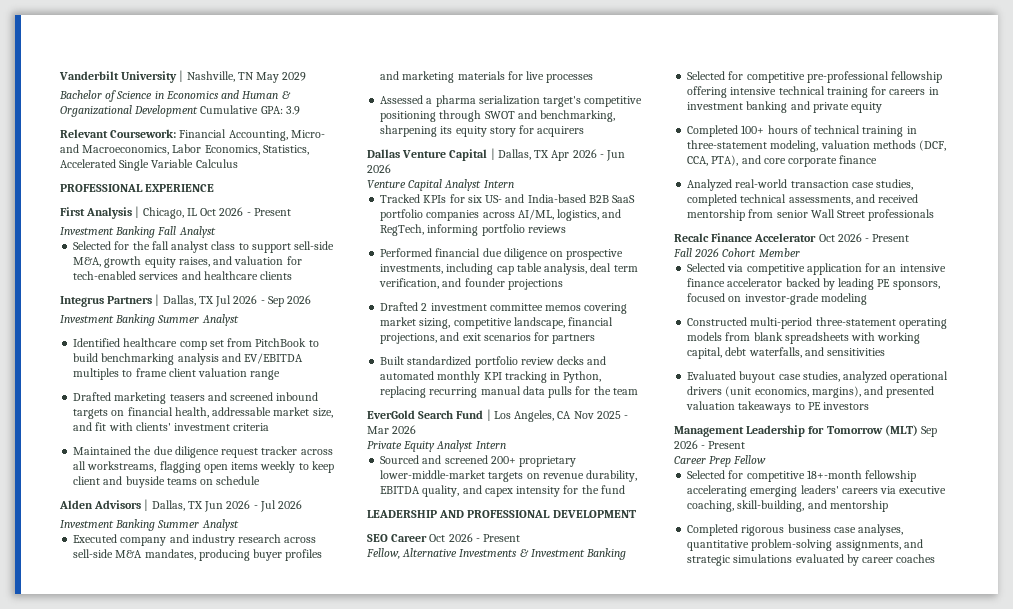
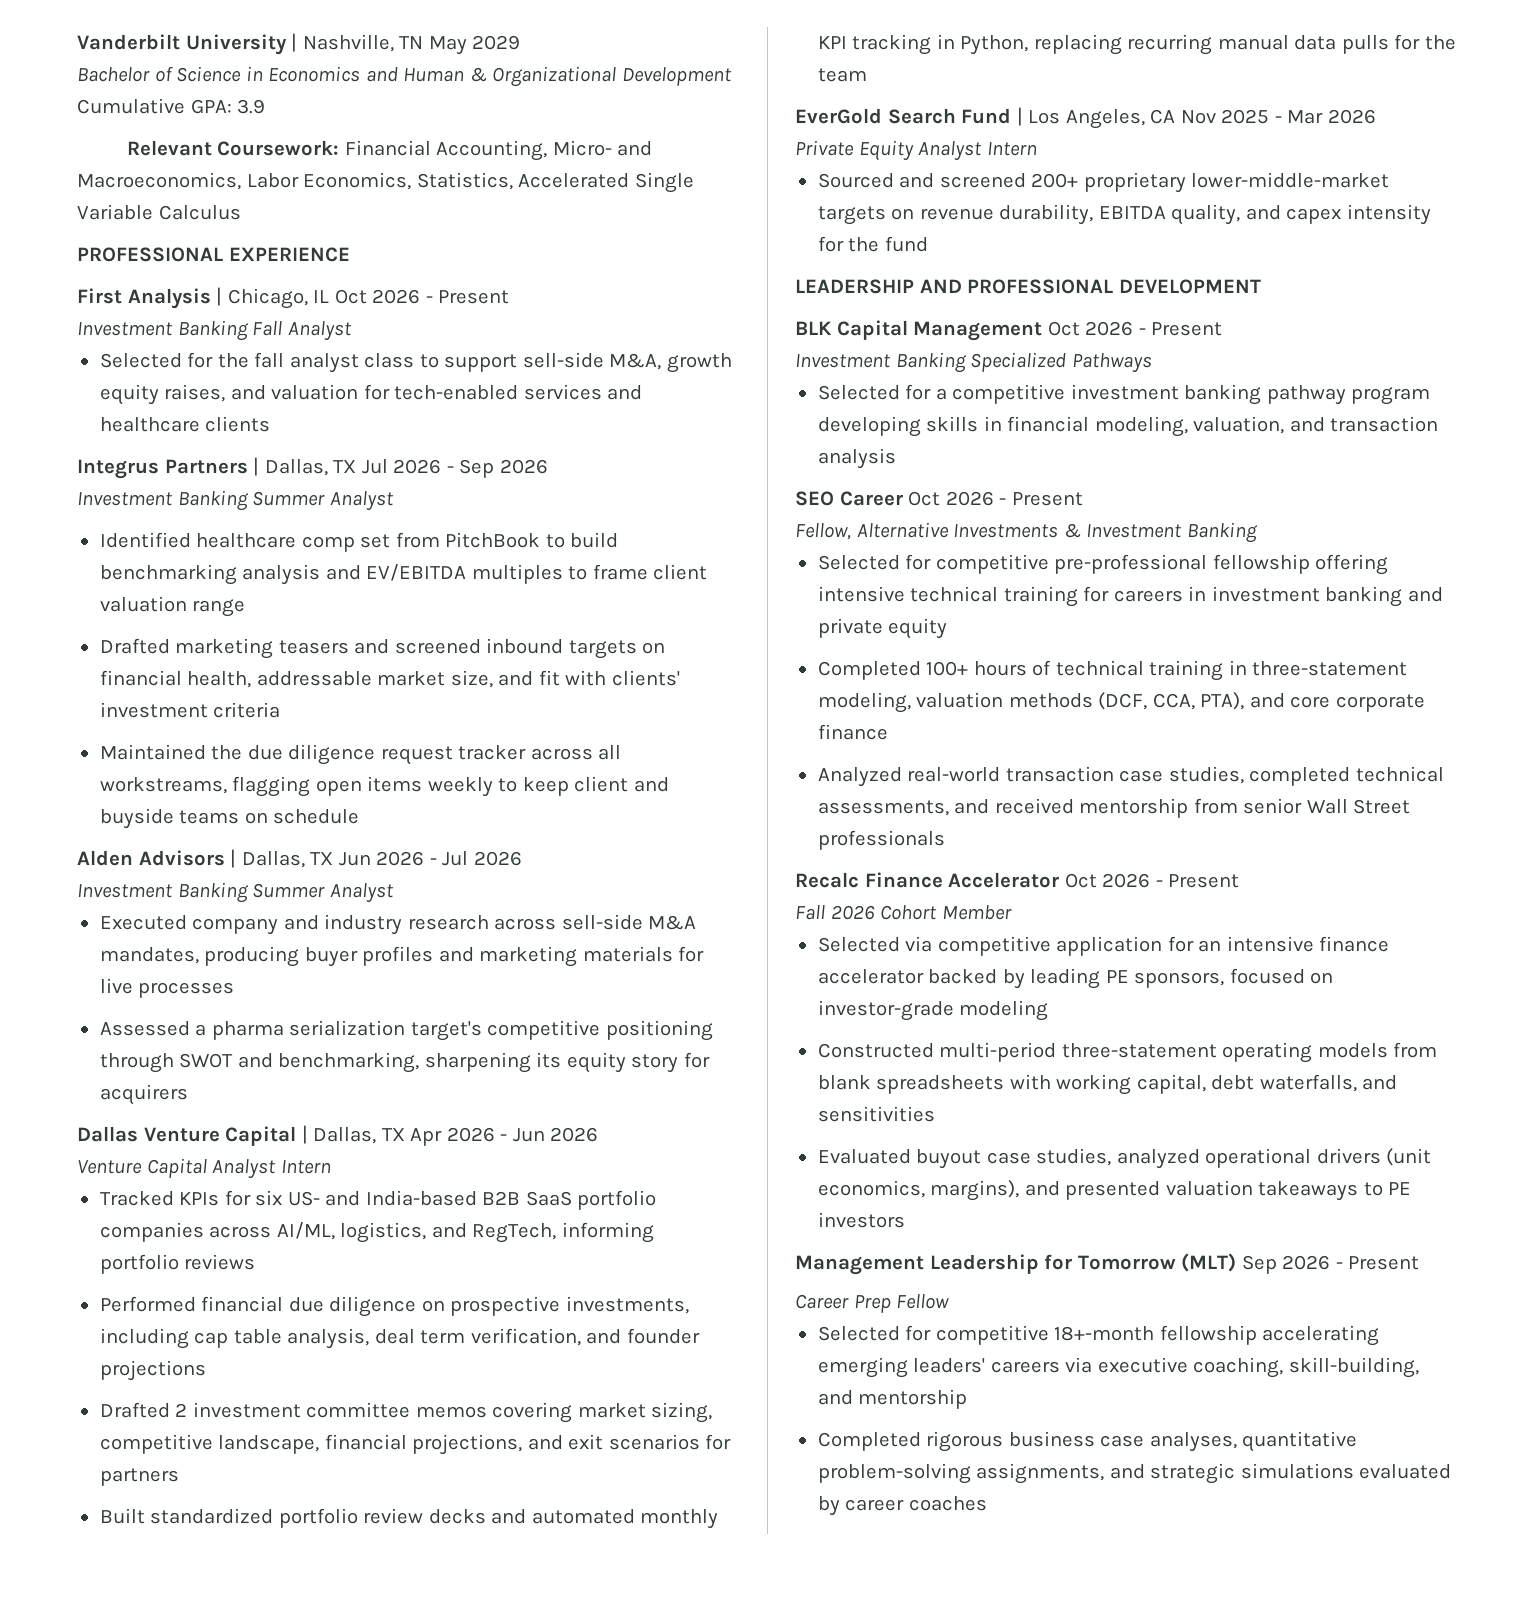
+ BLK Capital Management Oct 2026 - Present
+ Investment Banking Specialized Pathways
+ Selected for a competitive investment banking pathway program developing skills in financial modeling, valuation, and transaction analysis

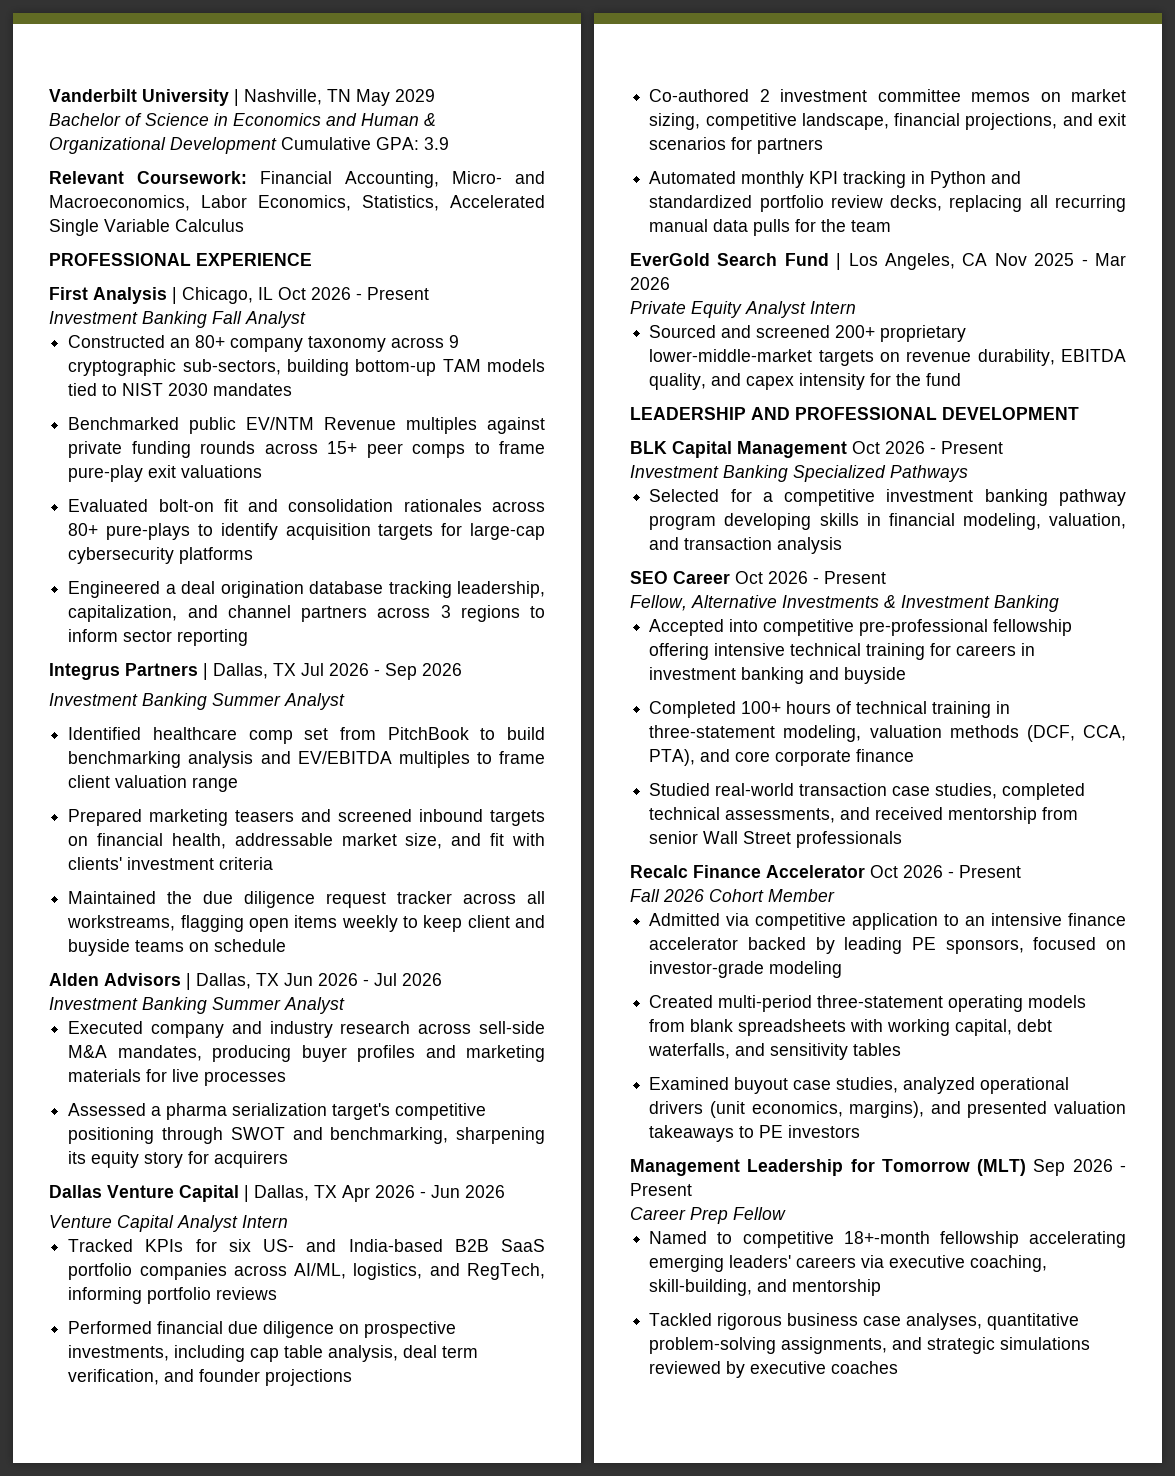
- Selected for the fall analyst class to support sell-side M&A, growth equity raises, and valuation for tech-enabled services and healthcare clients
+ Constructed an 80+ company taxonomy across 9 cryptographic sub-sectors, building bottom-up TAM models tied to NIST 2030 mandates
+ Benchmarked public EV/NTM Revenue multiples against private funding rounds across 15+ peer comps to frame pure-play exit valuations
+ Evaluated bolt-on fit and consolidation rationales across 80+ pure-plays to identify acquisition targets for large-cap cybersecurity platforms
+ Engineered a deal origination database tracking leadership, capitalization, and channel partners across 3 regions to inform sector reporting
- Drafted marketing teasers and screened inbound targets on financial health, addressable market size, and fit with clients' investment criteria
+ Prepared marketing teasers and screened inbound targets on financial health, addressable market size, and fit with clients' investment criteria
- Drafted 2 investment committee memos covering market sizing, competitive landscape, financial projections, and exit scenarios for partners
+ Co-authored 2 investment committee memos on market sizing, competitive landscape, financial projections, and exit scenarios for partners
- Built standardized portfolio review decks and automated monthly KPI tracking in Python, replacing recurring manual data pulls for the team
+ Automated monthly KPI tracking in Python and standardized portfolio review decks, replacing all recurring manual data pulls for the team
- Selected for competitive pre-professional fellowship offering intensive technical training for careers in investment banking and private equity
+ Accepted into competitive pre-professional fellowship offering intensive technical training for careers in investment banking and buyside
- Analyzed real-world transaction case studies, completed technical assessments, and received mentorship from senior Wall Street professionals
+ Studied real-world transaction case studies, completed technical assessments, and received mentorship from senior Wall Street professionals
- Selected via competitive application for an intensive finance accelerator backed by leading PE sponsors, focused on investor-grade modeling
+ Admitted via competitive application to an intensive finance accelerator backed by leading PE sponsors, focused on investor-grade modeling
- Constructed multi-period three-statement operating models from blank spreadsheets with working capital, debt waterfalls, and sensitivities
- Evaluated buyout case studies, analyzed operational drivers (unit economics, margins), and presented valuation takeaways to PE investors
+ Created multi-period three-statement operating models from blank spreadsheets with working capital, debt waterfalls, and sensitivity tables
+ Examined buyout case studies, analyzed operational drivers (unit economics, margins), and presented valuation takeaways to PE investors
- Selected for competitive 18+-month fellowship accelerating emerging leaders' careers via executive coaching, skill-building, and mentorship
+ Named to competitive 18+-month fellowship accelerating emerging leaders' careers via executive coaching, skill-building, and mentorship
- Completed rigorous business case analyses, quantitative problem-solving assignments, and strategic simulations evaluated by career coaches
+ Tackled rigorous business case analyses, quantitative problem-solving assignments, and strategic simulations reviewed by executive coaches

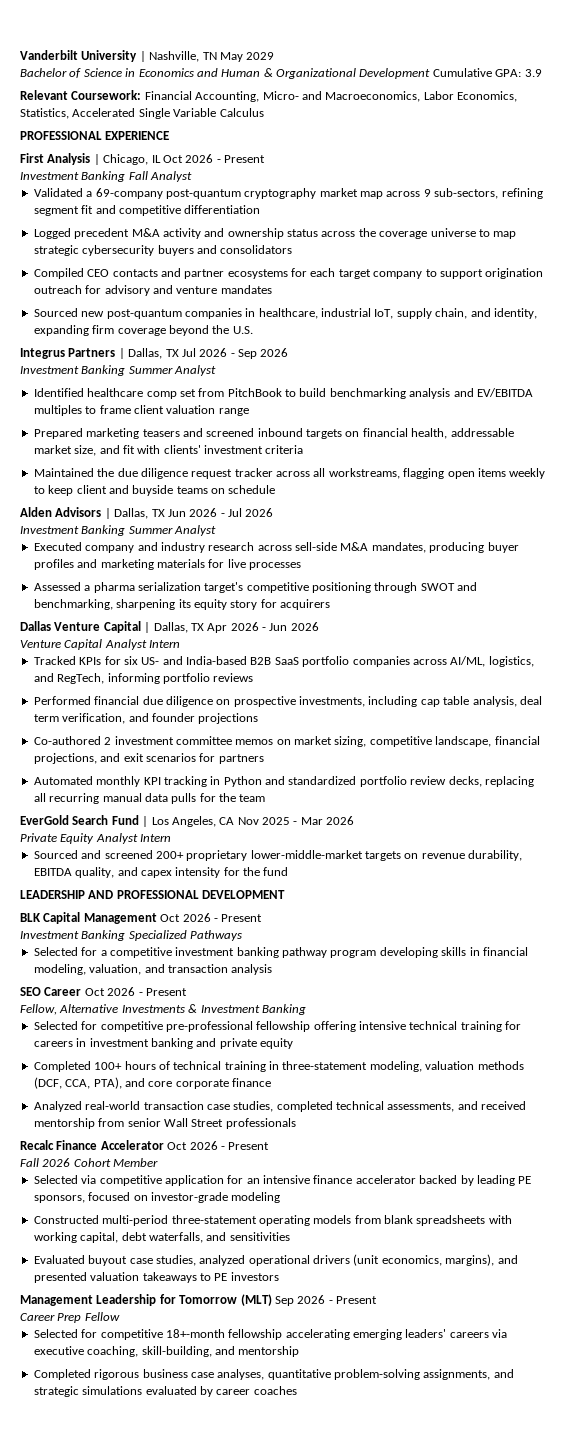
- Constructed an 80+ company taxonomy across 9 cryptographic sub-sectors, building bottom-up TAM models tied to NIST 2030 mandates
- Benchmarked public EV/NTM Revenue multiples against private funding rounds across 15+ peer comps to frame pure-play exit valuations
- Evaluated bolt-on fit and consolidation rationales across 80+ pure-plays to identify acquisition targets for large-cap cybersecurity platforms
- Engineered a deal origination database tracking leadership, capitalization, and channel partners across 3 regions to inform sector reporting
+ Validated a 69-company post-quantum cryptography market map across 9 sub-sectors, refining segment fit and competitive differentiation
+ Logged precedent M&A activity and ownership status across the coverage universe to map strategic cybersecurity buyers and consolidators
+ Compiled CEO contacts and partner ecosystems for each target company to support origination outreach for advisory and venture mandates
+ Sourced new post-quantum companies in healthcare, industrial IoT, supply chain, and identity, expanding firm coverage beyond the U.S.
- Accepted into competitive pre-professional fellowship offering intensive technical training for careers in investment banking and buyside
+ Selected for competitive pre-professional fellowship offering intensive technical training for careers in investment banking and private equity
- Studied real-world transaction case studies, completed technical assessments, and received mentorship from senior Wall Street professionals
+ Analyzed real-world transaction case studies, completed technical assessments, and received mentorship from senior Wall Street professionals
- Admitted via competitive application to an intensive finance accelerator backed by leading PE sponsors, focused on investor-grade modeling
+ Selected via competitive application for an intensive finance accelerator backed by leading PE sponsors, focused on investor-grade modeling
- Created multi-period three-statement operating models from blank spreadsheets with working capital, debt waterfalls, and sensitivity tables
- Examined buyout case studies, analyzed operational drivers (unit economics, margins), and presented valuation takeaways to PE investors
+ Constructed multi-period three-statement operating models from blank spreadsheets with working capital, debt waterfalls, and sensitivities
+ Evaluated buyout case studies, analyzed operational drivers (unit economics, margins), and presented valuation takeaways to PE investors
- Named to competitive 18+-month fellowship accelerating emerging leaders' careers via executive coaching, skill-building, and mentorship
+ Selected for competitive 18+-month fellowship accelerating emerging leaders' careers via executive coaching, skill-building, and mentorship
- Tackled rigorous business case analyses, quantitative problem-solving assignments, and strategic simulations reviewed by executive coaches
+ Completed rigorous business case analyses, quantitative problem-solving assignments, and strategic simulations evaluated by career coaches

